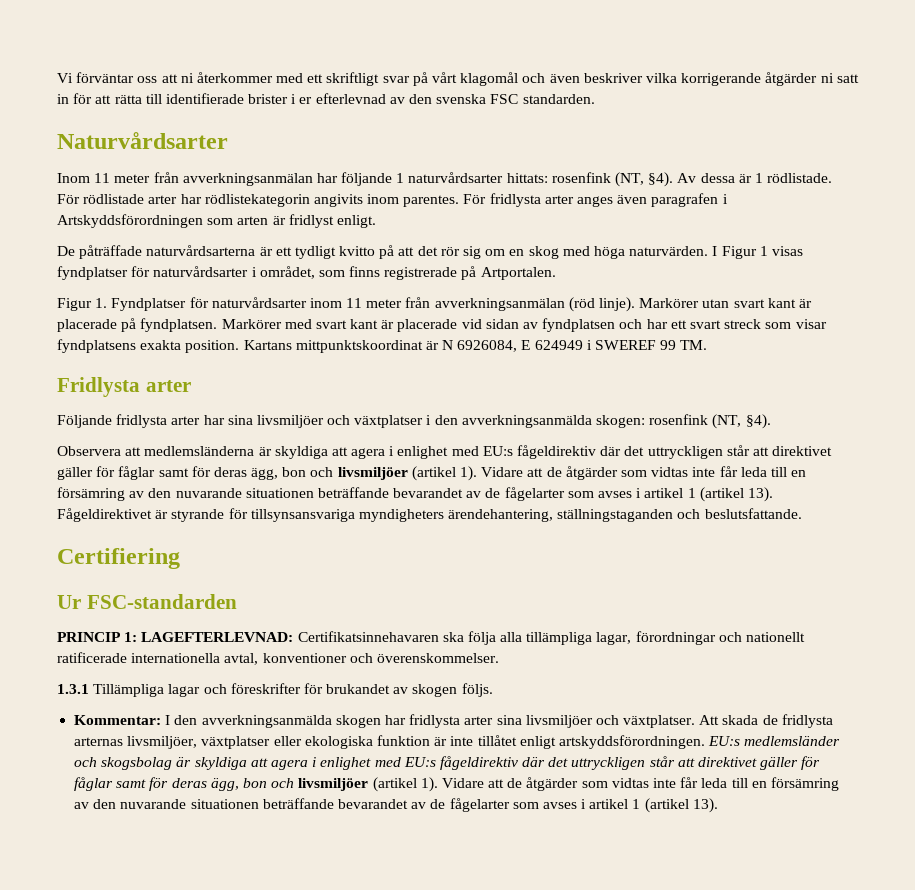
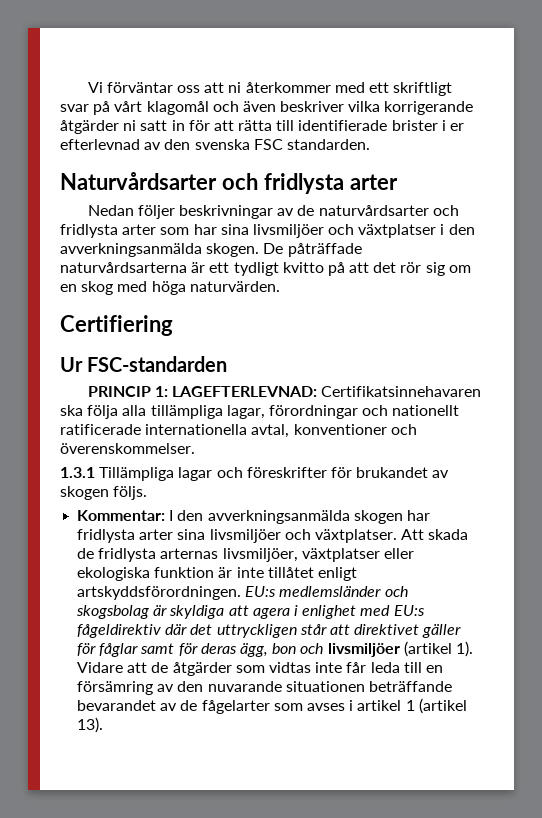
- Naturvårdsarter
- Inom 11 meter från avverkningsanmälan har följande 1 naturvårdsarter hittats: rosenfink (NT, §4). Av dessa är 1 rödlistade. För rödlistade arter har rödlistekategorin angivits inom parentes. För fridlysta arter anges även paragrafen i Artskyddsförordningen som arten är fridlyst enligt.
- De påträffade naturvårdsarterna är ett tydligt kvitto på att det rör sig om en skog med höga naturvärden. I Figur 1 visas fyndplatser för naturvårdsarter i området, som finns registrerade på Artportalen.
- Figur 1. Fyndplatser för naturvårdsarter inom 11 meter från avverkningsanmälan (röd linje). Markörer utan svart kant är placerade på fyndplatsen. Markörer med svart kant är placerade vid sidan av fyndplatsen och har ett svart streck som visar fyndplatsens exakta position. Kartans mittpunktskoordinat är N 6926084, E 624949 i SWEREF 99 TM.
- Fridlysta arter
- Följande fridlysta arter har sina livsmiljöer och växtplatser i den avverkningsanmälda skogen: rosenfink (NT, §4).
- Observera att medlemsländerna är skyldiga att agera i enlighet med EU:s fågeldirektiv där det uttryckligen står att direktivet gäller för fåglar samt för deras ägg, bon och livsmiljöer (artikel 1). Vidare att de åtgärder som vidtas inte får leda till en försämring av den nuvarande situationen beträffande bevarandet av de fågelarter som avses i artikel 1 (artikel 13). Fågeldirektivet är styrande för tillsynsansvariga myndigheters ärendehantering, ställningstaganden och beslutsfattande.
+ Naturvårdsarter och fridlysta arter
+ Nedan följer beskrivningar av de naturvårdsarter och fridlysta arter som har sina livsmiljöer och växtplatser i den avverkningsanmälda skogen. De påträffade naturvårdsarterna är ett tydligt kvitto på att det rör sig om en skog med höga naturvärden.

